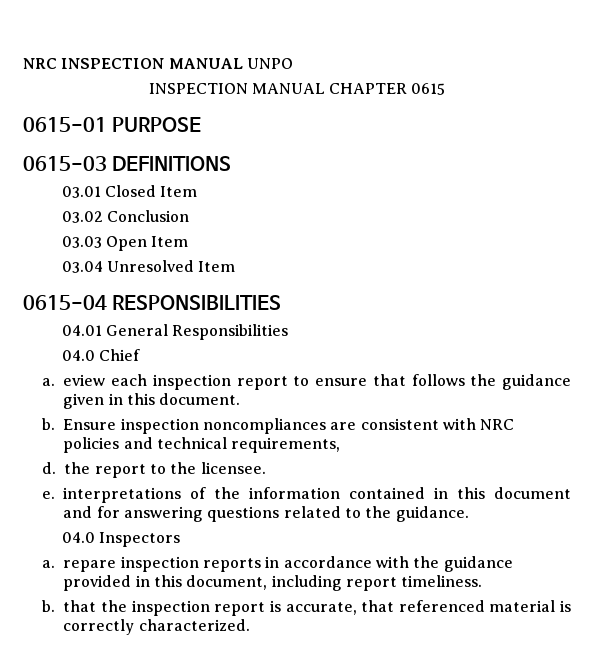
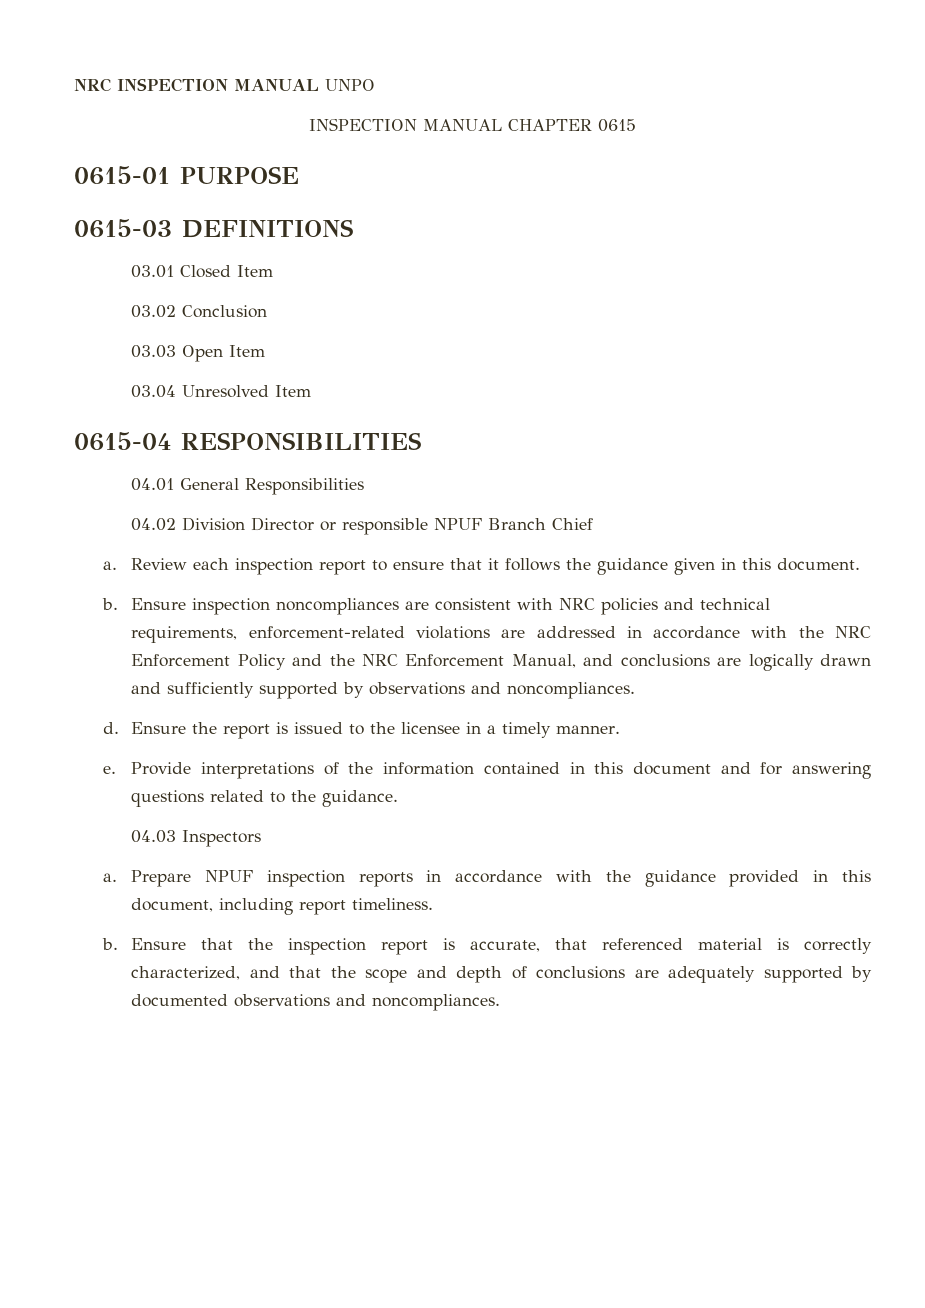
- 04.0 Chief
+ 04.02 Division Director or responsible NPUF Branch Chief
- a. eview each inspection report to ensure that follows the guidance given in this document.
+ a. Review each inspection report to ensure that it follows the guidance given in this document.
- Ensure inspection noncompliances are consistent with NRC policies and technical requirements,
+ Ensure inspection noncompliances are consistent with NRC policies and technical requirements, enforcement-related violations are addressed in accordance with the NRC Enforcement Policy and the NRC Enforcement Manual, and conclusions are logically drawn and sufficiently supported by observations and noncompliances.
- d. the report to the licensee.
+ d. Ensure the report is issued to the licensee in a timely manner.
- e. interpretations of the information contained in this document and for answering questions related to the guidance.
+ e. Provide interpretations of the information contained in this document and for answering questions related to the guidance.
- 04.0 Inspectors
+ 04.03 Inspectors
- a. repare inspection reports in accordance with the guidance provided in this document, including report timeliness.
+ a. Prepare NPUF inspection reports in accordance with the guidance provided in this document, including report timeliness.
- b. that the inspection report is accurate, that referenced material is correctly characterized.
+ b. Ensure that the inspection report is accurate, that referenced material is correctly characterized, and that the scope and depth of conclusions are adequately supported by documented observations and noncompliances.

